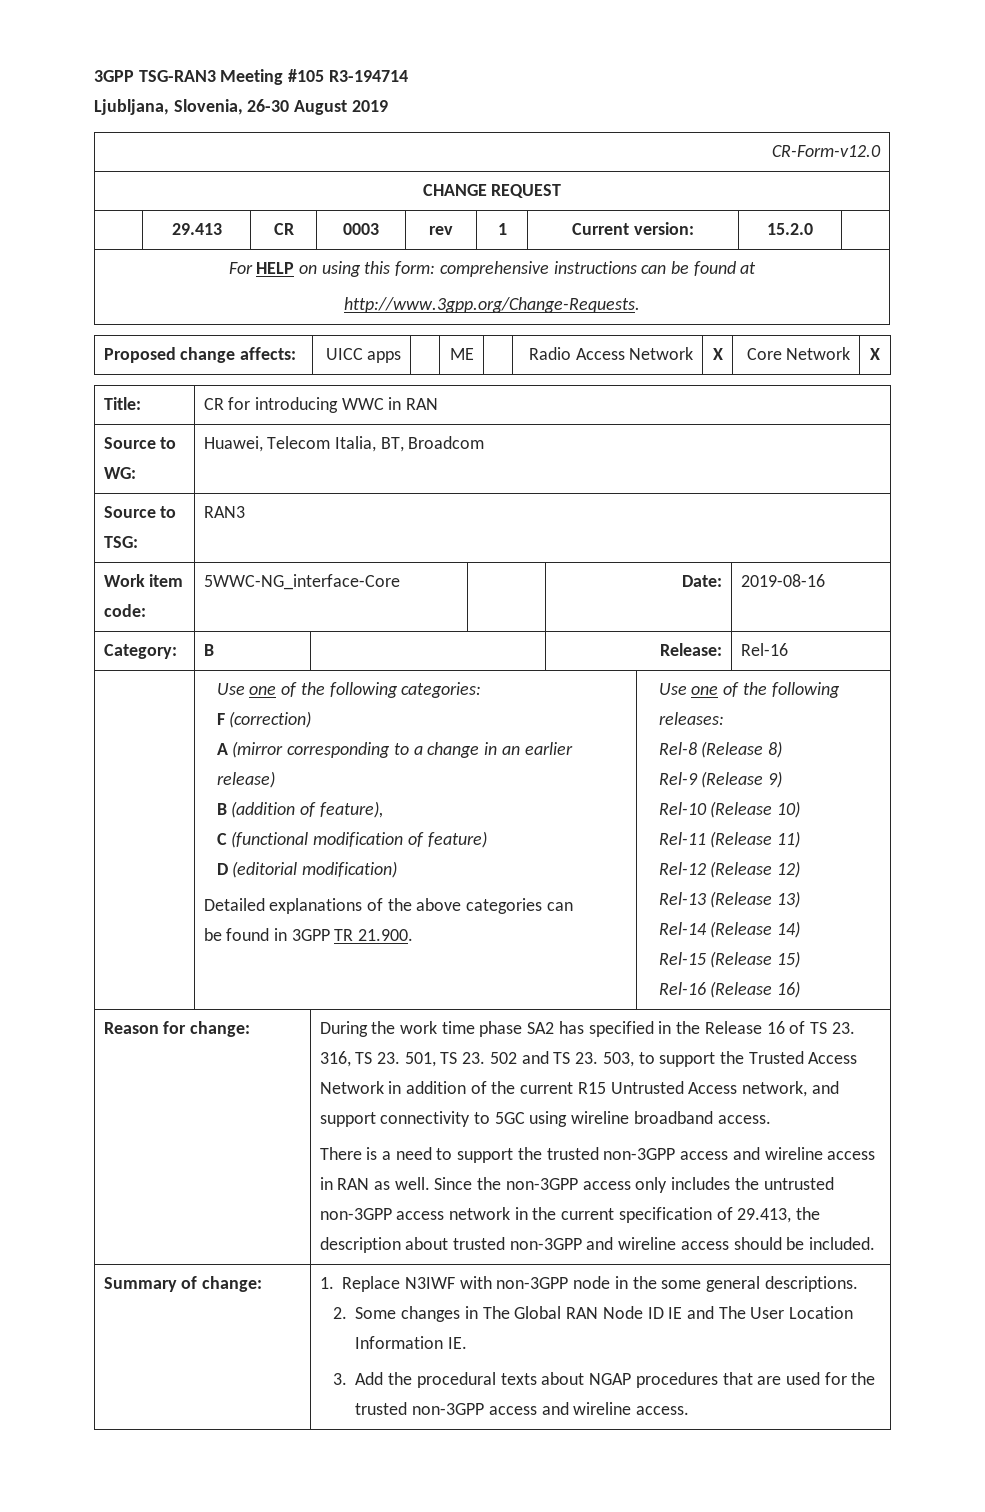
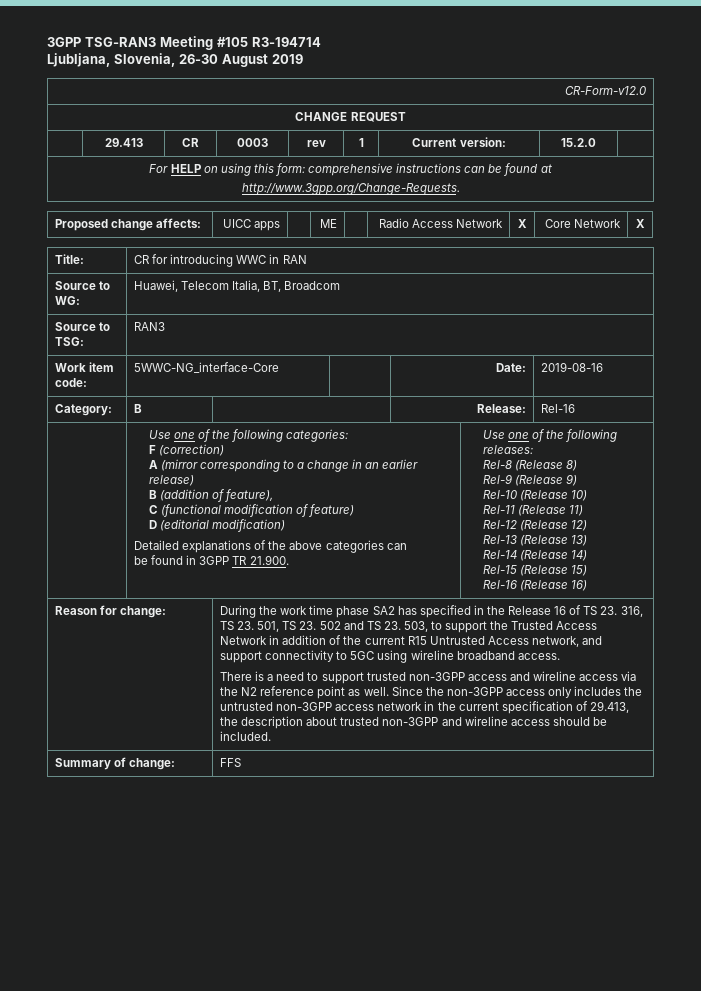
- There is a need to support the trusted non-3GPP access and wireline access in RAN as well.
+ There is a need to support trusted non-3GPP access and wireline access via the N2 reference point as well.
- 1. Replace N3IWF with non-3GPP node in the some general descriptions.
- 2. Some changes in The Global RAN Node ID IE and The User Location Information IE.
- 3. Add the procedural texts about NGAP procedures that are used for the trusted non-3GPP access and wireline access.
+ FFS

